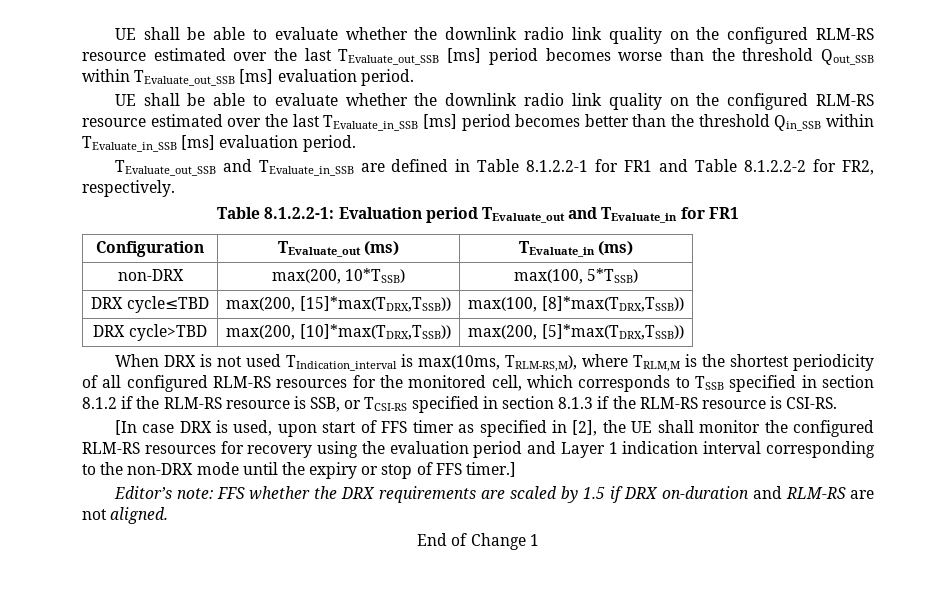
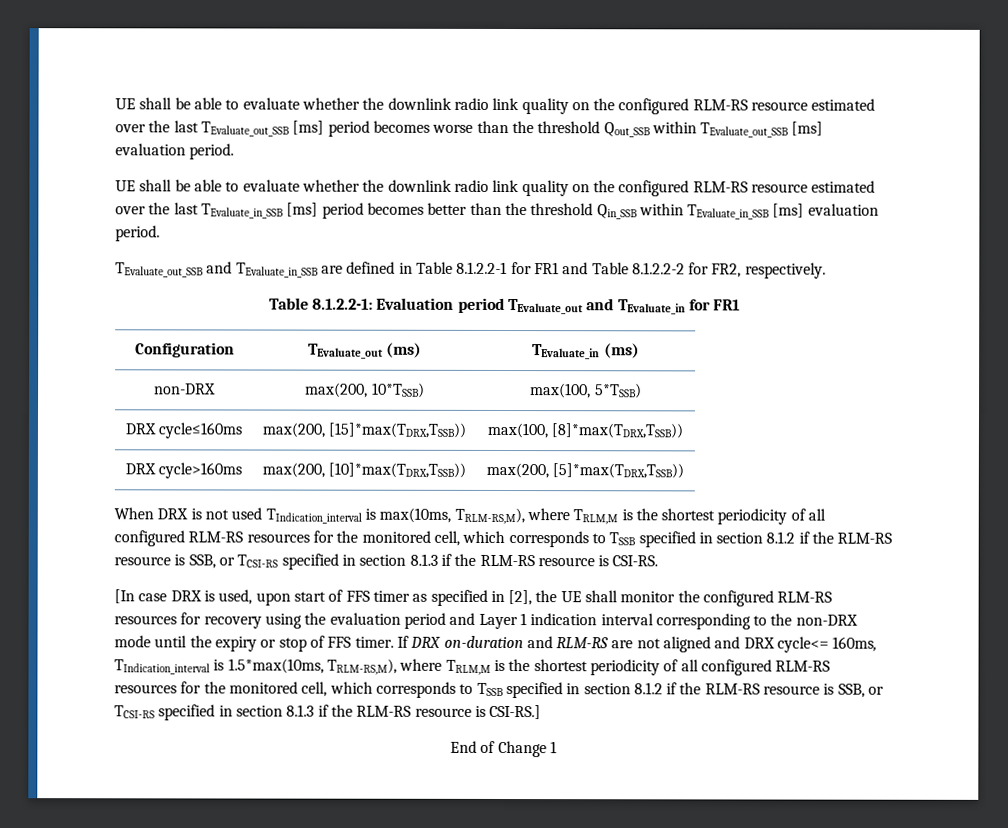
- DRX cycle≤TBD | max(200, [15]*max(TDRX,TSSB)) | max(100, [8]*max(TDRX,TSSB))
+ DRX cycle≤160ms | max(200, [15]*max(TDRX,TSSB)) | max(100, [8]*max(TDRX,TSSB))
- DRX cycle>TBD | max(200, [10]*max(TDRX,TSSB)) | max(200, [5]*max(TDRX,TSSB))
+ DRX cycle>160ms | max(200, [10]*max(TDRX,TSSB)) | max(200, [5]*max(TDRX,TSSB))
- [In case DRX is used, upon start of FFS timer as specified in [2], the UE shall monitor the configured RLM-RS resources for recovery using the evaluation period and Layer 1 indication interval corresponding to the non-DRX mode until the expiry or stop of FFS timer.]
- Editor’s note: FFS whether the DRX requirements are scaled by 1.5 if DRX on-duration and RLM-RS are not aligned.
+ [In case DRX is used, upon start of FFS timer as specified in [2], the UE shall monitor the configured RLM-RS resources for recovery using the evaluation period and Layer 1 indication interval corresponding to the non-DRX mode until the expiry or stop of FFS timer. If DRX on-duration and RLM-RS are not aligned and DRX cycle<= 160ms, TIndication_interval is 1.5*max(10ms, TRLM-RS,M), where TRLM,M is the shortest periodicity of all configured RLM-RS resources for the monitored cell, which corresponds to TSSB specified in section 8.1.2 if the RLM-RS resource is SSB, or TCSI-RS specified in section 8.1.3 if the RLM-RS resource is CSI-RS.]

